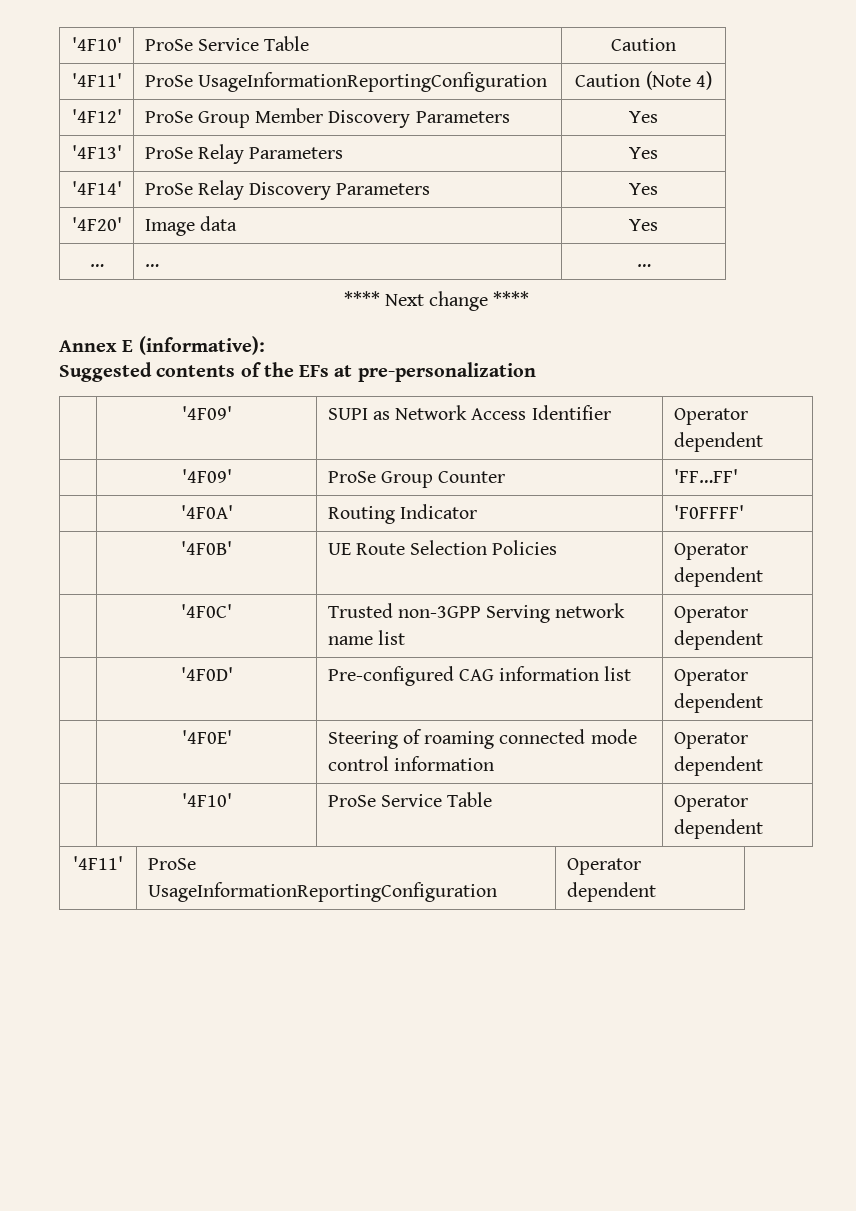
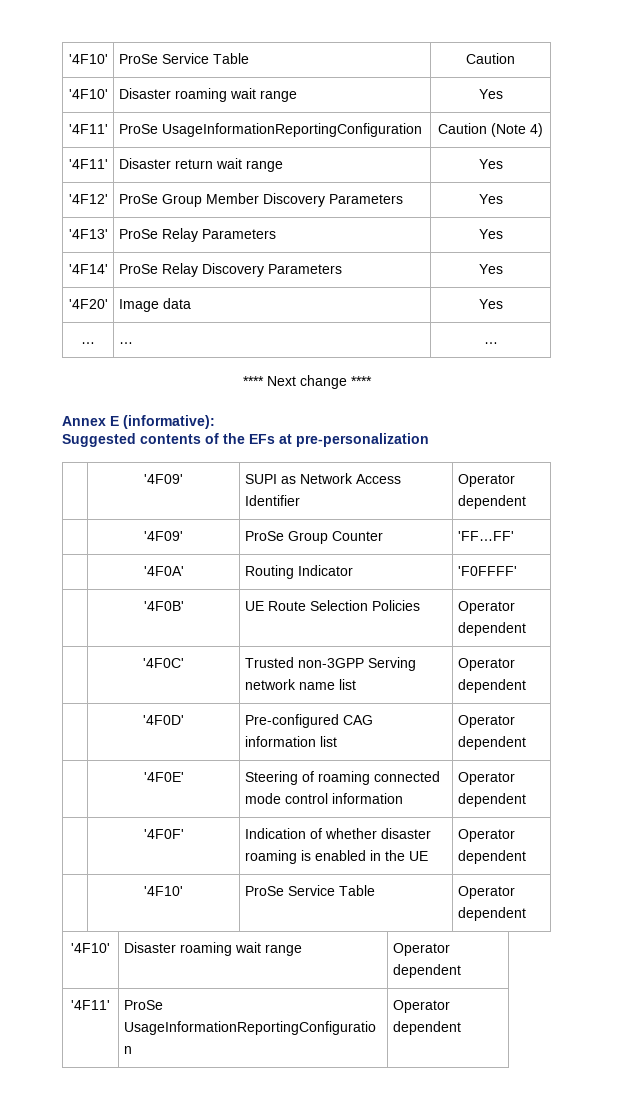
+ '4F10' | Disaster roaming wait range | Yes
+ '4F11' | Disaster return wait range | Yes
+ | '4F0F' | Indication of whether disaster roaming is enabled in the UE | Operator dependent
+ '4F10' | Disaster roaming wait range | Operator dependent

